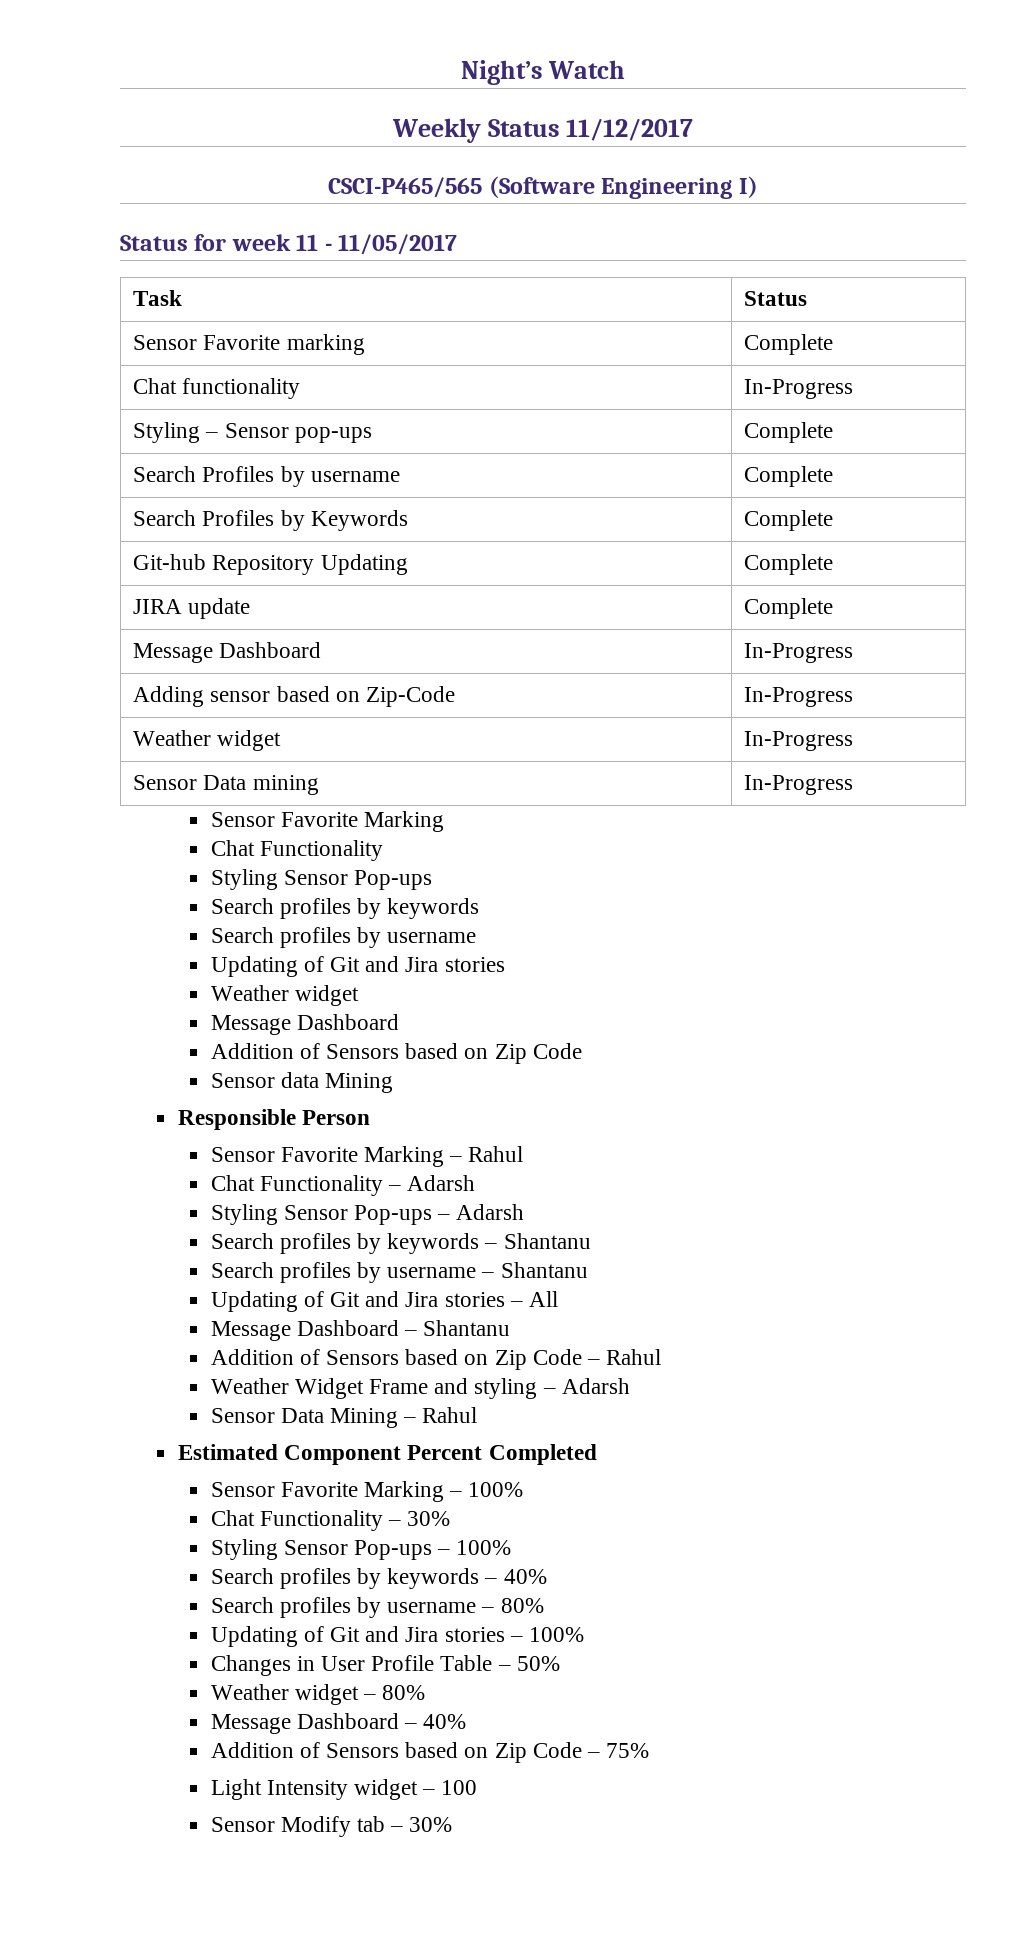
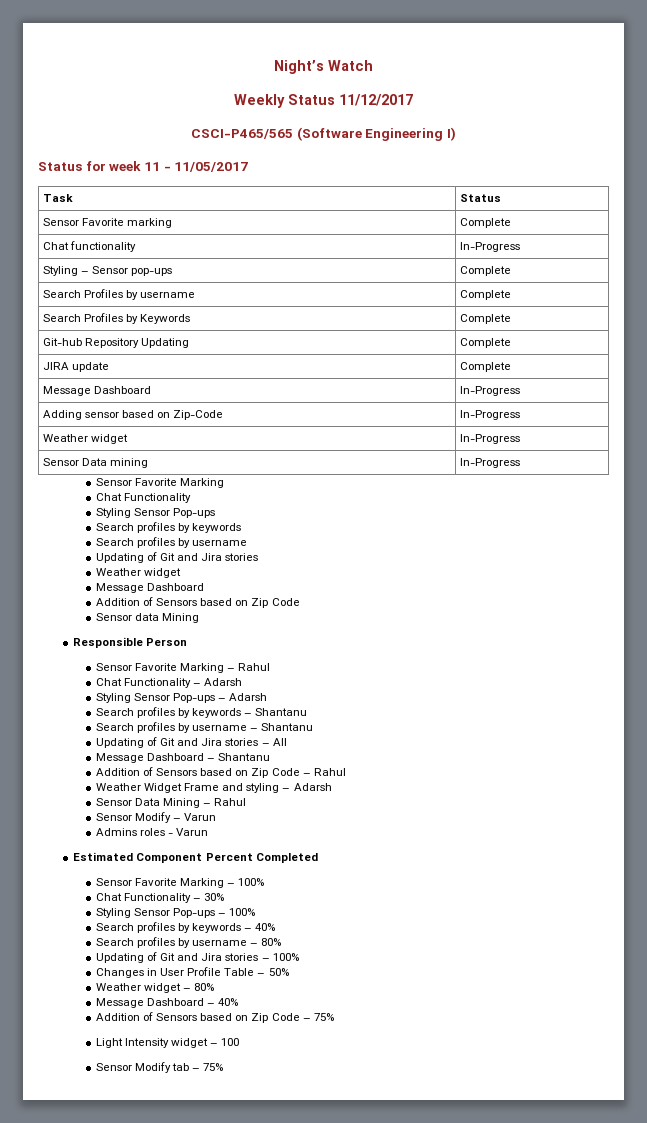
+ Sensor Modify – Varun
+ Admins roles - Varun
- Sensor Modify tab – 30%
+ Sensor Modify tab – 75%

